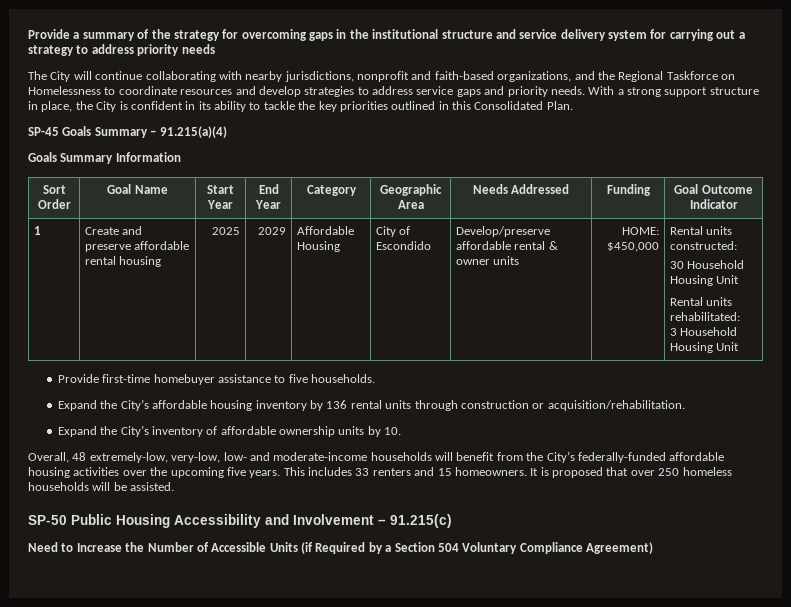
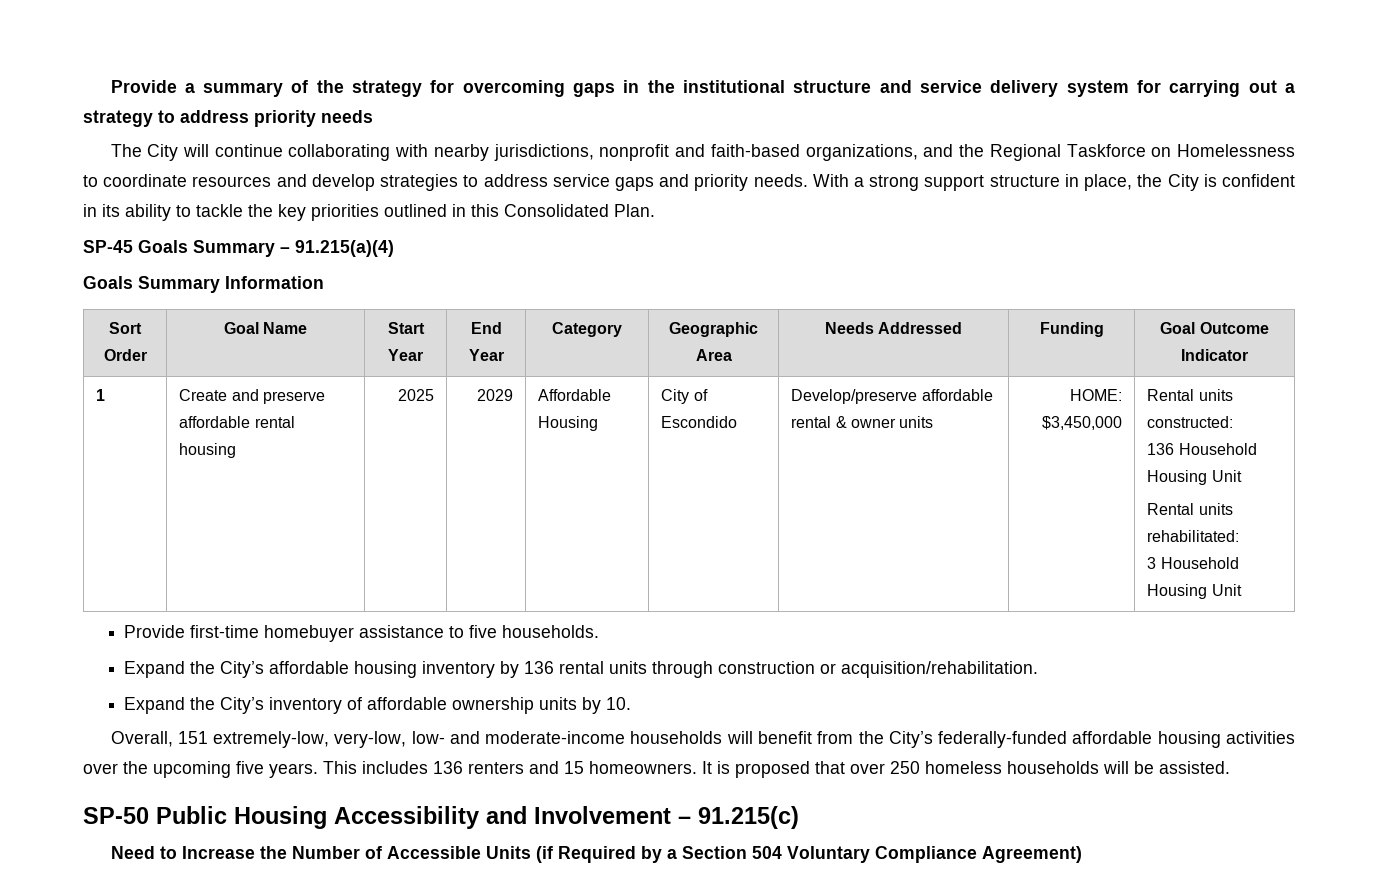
- 1 | Create and preserve affordable rental housing | 2025 | 2029 | Affordable Housing | City of Escondido | Develop/preserve affordable rental & owner units | HOME: $450,000 | Rental units constructed:
- 30 Household Housing Unit
+ 1 | Create and preserve affordable rental housing | 2025 | 2029 | Affordable Housing | City of Escondido | Develop/preserve affordable rental & owner units | HOME: $3,450,000 | Rental units constructed:
+ 136 Household Housing Unit
- Overall, 48 extremely-low, very-low, low- and moderate-income households will benefit from the City’s federally-funded affordable housing activities over the upcoming five years.
+ Overall, 151 extremely-low, very-low, low- and moderate-income households will benefit from the City’s federally-funded affordable housing activities over the upcoming five years.
- This includes 33 renters and 15 homeowners.
+ This includes 136 renters and 15 homeowners.

